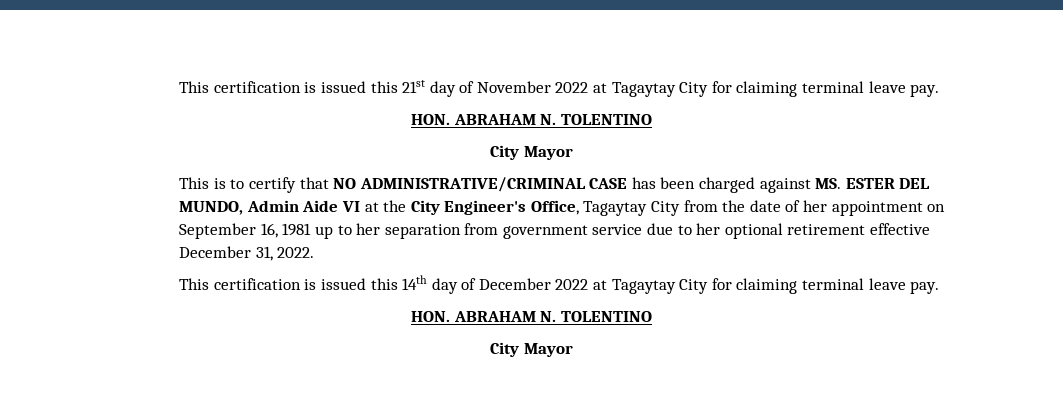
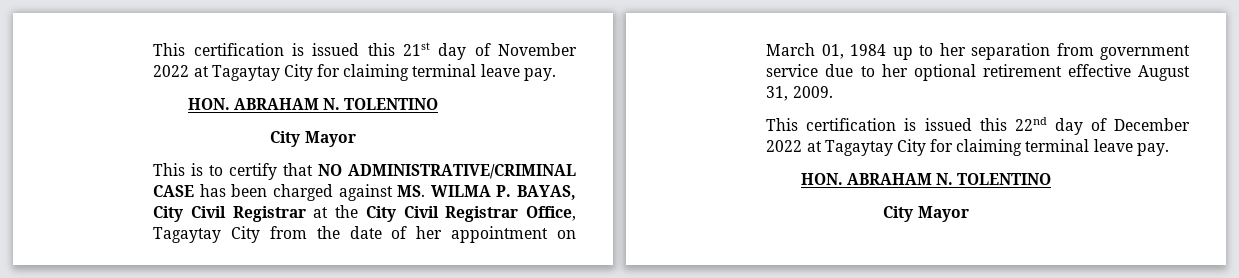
- This is to certify that NO ADMINISTRATIVE/CRIMINAL CASE has been charged against MS. ESTER DEL MUNDO, Admin Aide VI at the City Engineer's Office, Tagaytay City from the date of her appointment on September 16, 1981 up to her separation from government service due to her optional retirement effective December 31, 2022.
- This certification is issued this 14th day of December 2022 at Tagaytay City for claiming terminal leave pay.
+ This is to certify that NO ADMINISTRATIVE/CRIMINAL CASE has been charged against MS. WILMA P. BAYAS, City Civil Registrar at the City Civil Registrar Office, Tagaytay City from the date of her appointment on March 01, 1984 up to her separation from government service due to her optional retirement effective August 31, 2009.
+ This certification is issued this 22nd day of December 2022 at Tagaytay City for claiming terminal leave pay.

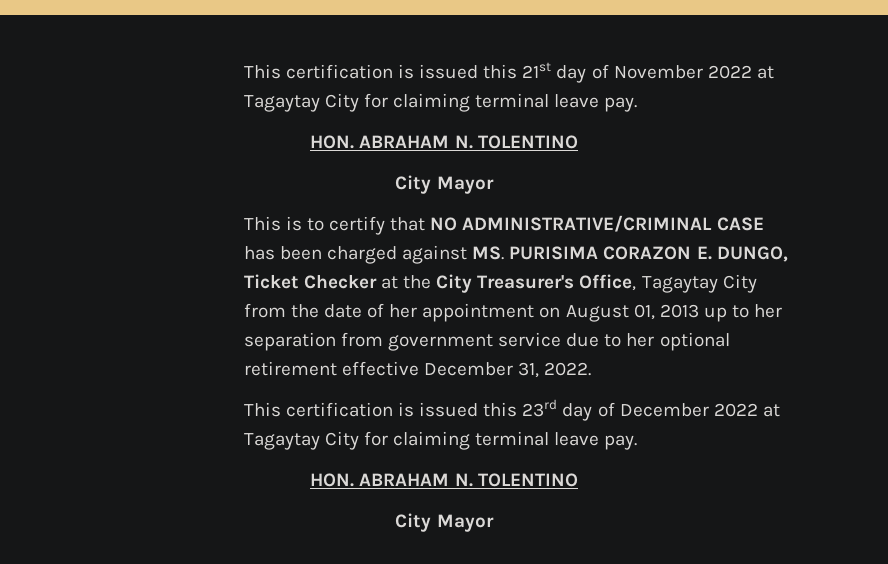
- This is to certify that NO ADMINISTRATIVE/CRIMINAL CASE has been charged against MS. WILMA P. BAYAS, City Civil Registrar at the City Civil Registrar Office, Tagaytay City from the date of her appointment on March 01, 1984 up to her separation from government service due to her optional retirement effective August 31, 2009.
- This certification is issued this 22nd day of December 2022 at Tagaytay City for claiming terminal leave pay.
+ This is to certify that NO ADMINISTRATIVE/CRIMINAL CASE has been charged against MS. PURISIMA CORAZON E. DUNGO, Ticket Checker at the City Treasurer's Office, Tagaytay City from the date of her appointment on August 01, 2013 up to her separation from government service due to her optional retirement effective December 31, 2022.
+ This certification is issued this 23rd day of December 2022 at Tagaytay City for claiming terminal leave pay.

